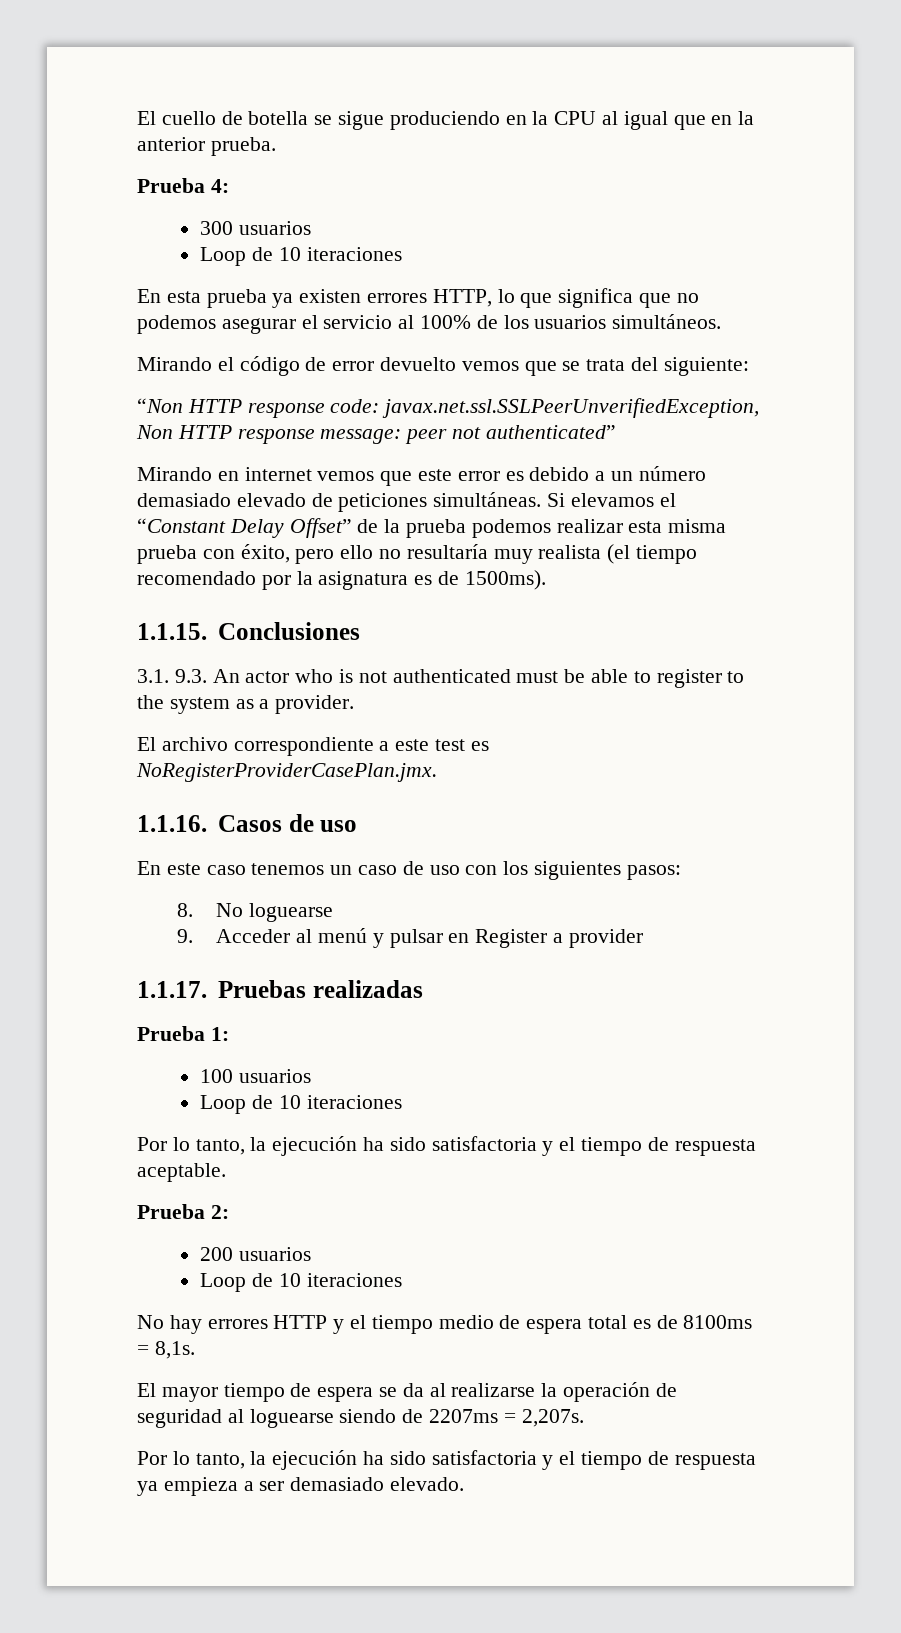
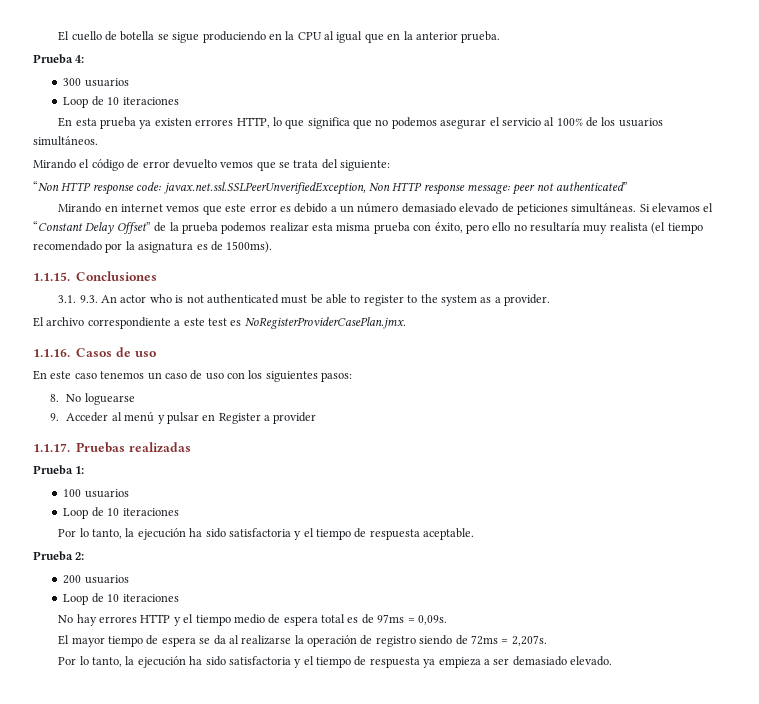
- No hay errores HTTP y el tiempo medio de espera total es de 8100ms = 8,1s.
+ No hay errores HTTP y el tiempo medio de espera total es de 97ms = 0,09s.
- El mayor tiempo de espera se da al realizarse la operación de seguridad al loguearse siendo de 2207ms = 2,207s.
+ El mayor tiempo de espera se da al realizarse la operación de registro siendo de 72ms = 2,207s.

